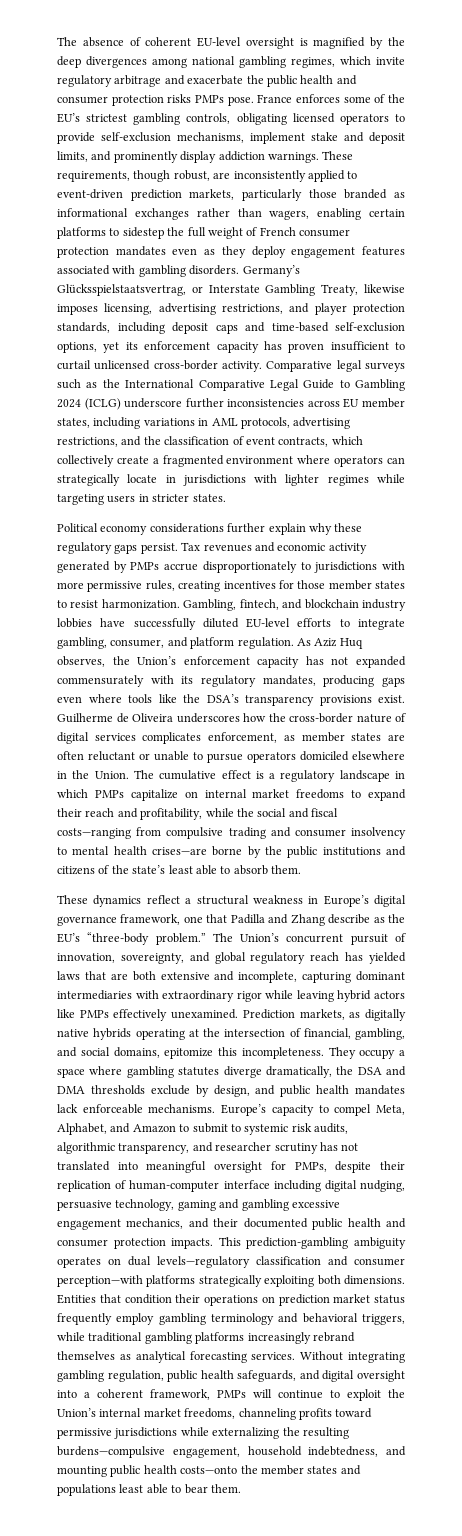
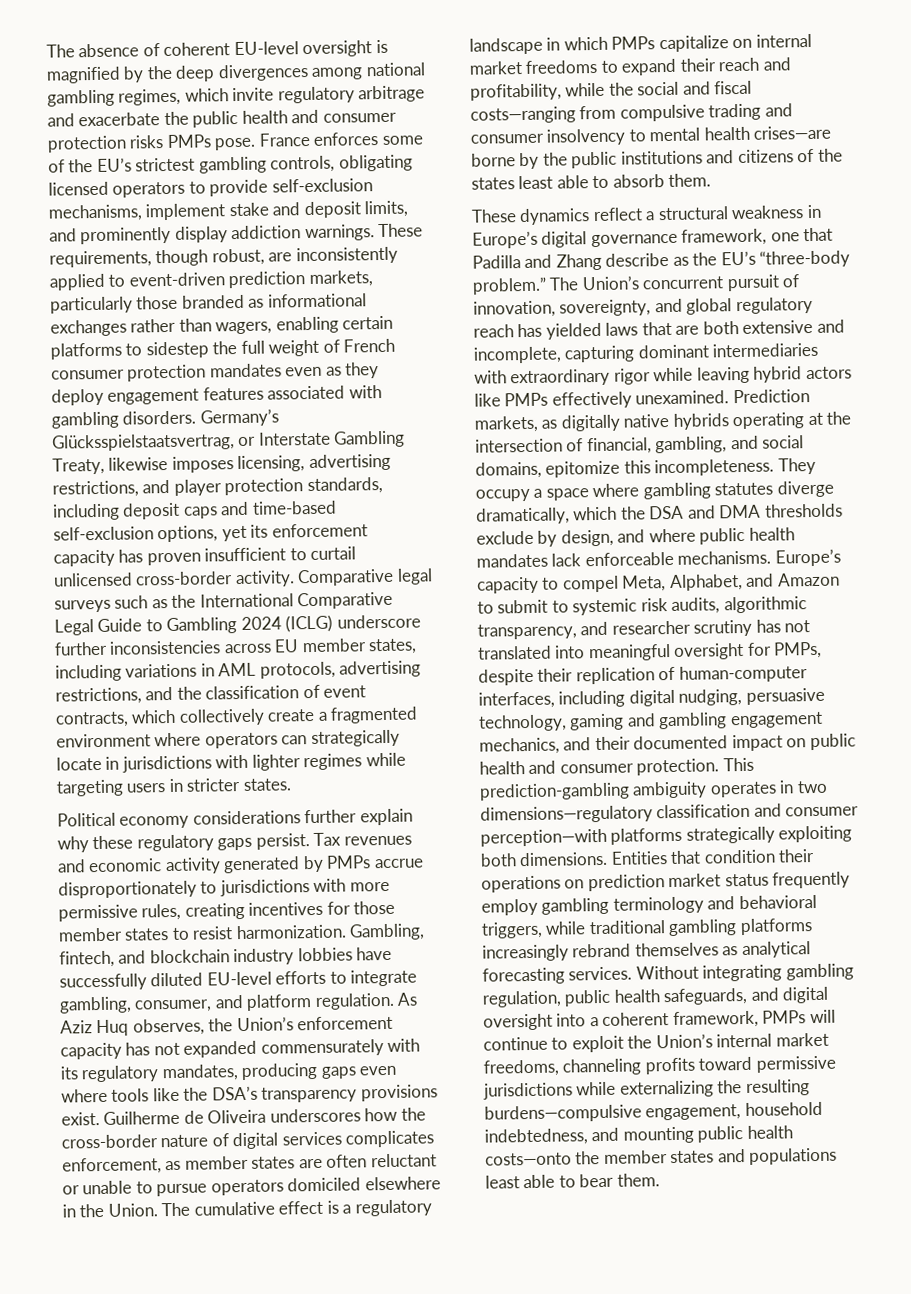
- The cumulative effect is a regulatory landscape in which PMPs capitalize on internal market freedoms to expand their reach and profitability, while the social and fiscal costs—ranging from compulsive trading and consumer insolvency to mental health crises—are borne by the public institutions and citizens of the state’s least able to absorb them.
+ The cumulative effect is a regulatory landscape in which PMPs capitalize on internal market freedoms to expand their reach and profitability, while the social and fiscal costs—ranging from compulsive trading and consumer insolvency to mental health crises—are borne by the public institutions and citizens of the states least able to absorb them.
- They occupy a space where gambling statutes diverge dramatically, the DSA and DMA thresholds exclude by design, and public health mandates lack enforceable mechanisms.
+ They occupy a space where gambling statutes diverge dramatically, which the DSA and DMA thresholds exclude by design, and where public health mandates lack enforceable mechanisms.
- Europe’s capacity to compel Meta, Alphabet, and Amazon to submit to systemic risk audits, algorithmic transparency, and researcher scrutiny has not translated into meaningful oversight for PMPs, despite their replication of human-computer interface including digital nudging, persuasive technology, gaming and gambling excessive engagement mechanics, and their documented public health and consumer protection impacts.
+ Europe’s capacity to compel Meta, Alphabet, and Amazon to submit to systemic risk audits, algorithmic transparency, and researcher scrutiny has not translated into meaningful oversight for PMPs, despite their replication of human-computer interfaces, including digital nudging, persuasive technology, gaming and gambling engagement mechanics, and their documented impact on public health and consumer protection.
- This prediction-gambling ambiguity operates on dual levels—regulatory classification and consumer perception—with platforms strategically exploiting both dimensions.
+ This prediction-gambling ambiguity operates in two dimensions—regulatory classification and consumer perception—with platforms strategically exploiting both dimensions.

